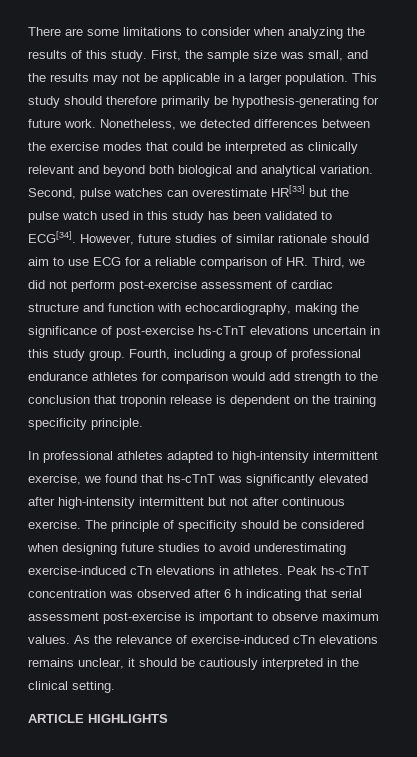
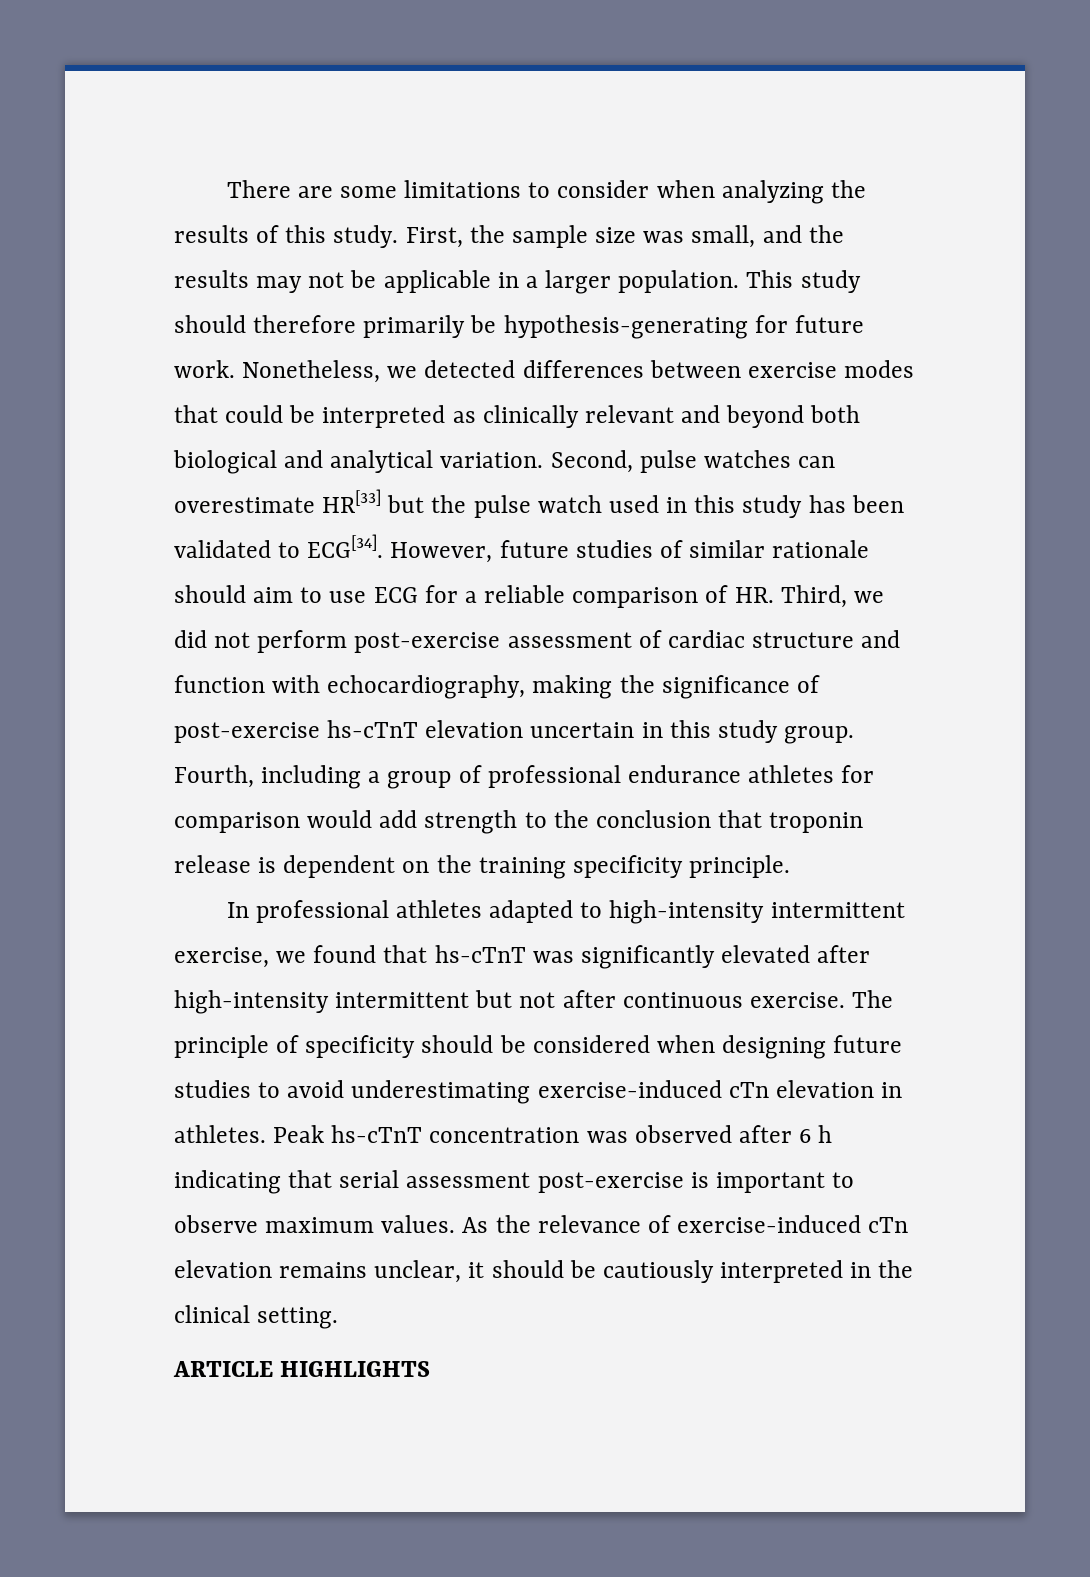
- Nonetheless, we detected differences between the exercise modes that could be interpreted as clinically relevant and beyond both biological and analytical variation.
+ Nonetheless, we detected differences between exercise modes that could be interpreted as clinically relevant and beyond both biological and analytical variation.
- However, future studies of similar rationale should aim to use ECG for a reliable comparison of HR. Third, we did not perform post-exercise assessment of cardiac structure and function with echocardiography, making the significance of post-exercise hs-cTnT elevations uncertain in this study group.
+ However, future studies of similar rationale should aim to use ECG for a reliable comparison of HR. Third, we did not perform post-exercise assessment of cardiac structure and function with echocardiography, making the significance of post-exercise hs-cTnT elevation uncertain in this study group.
- The principle of specificity should be considered when designing future studies to avoid underestimating exercise-induced cTn elevations in athletes.
+ The principle of specificity should be considered when designing future studies to avoid underestimating exercise-induced cTn elevation in athletes.
- As the relevance of exercise-induced cTn elevations remains unclear, it should be cautiously interpreted in the clinical setting.
+ As the relevance of exercise-induced cTn elevation remains unclear, it should be cautiously interpreted in the clinical setting.

